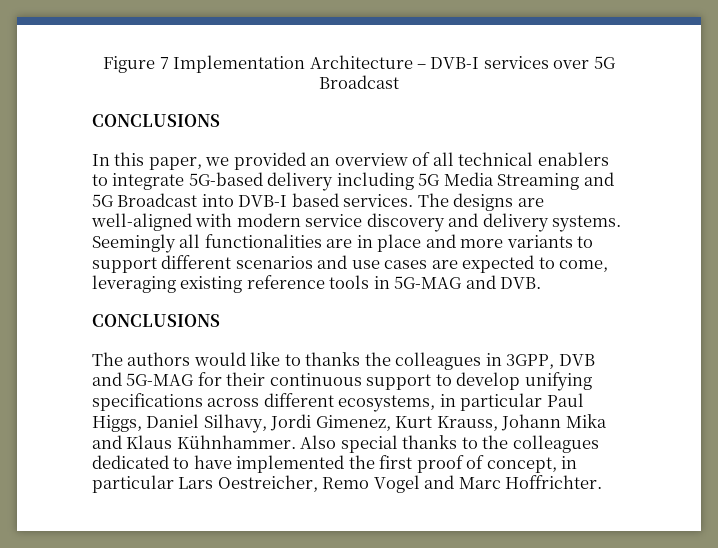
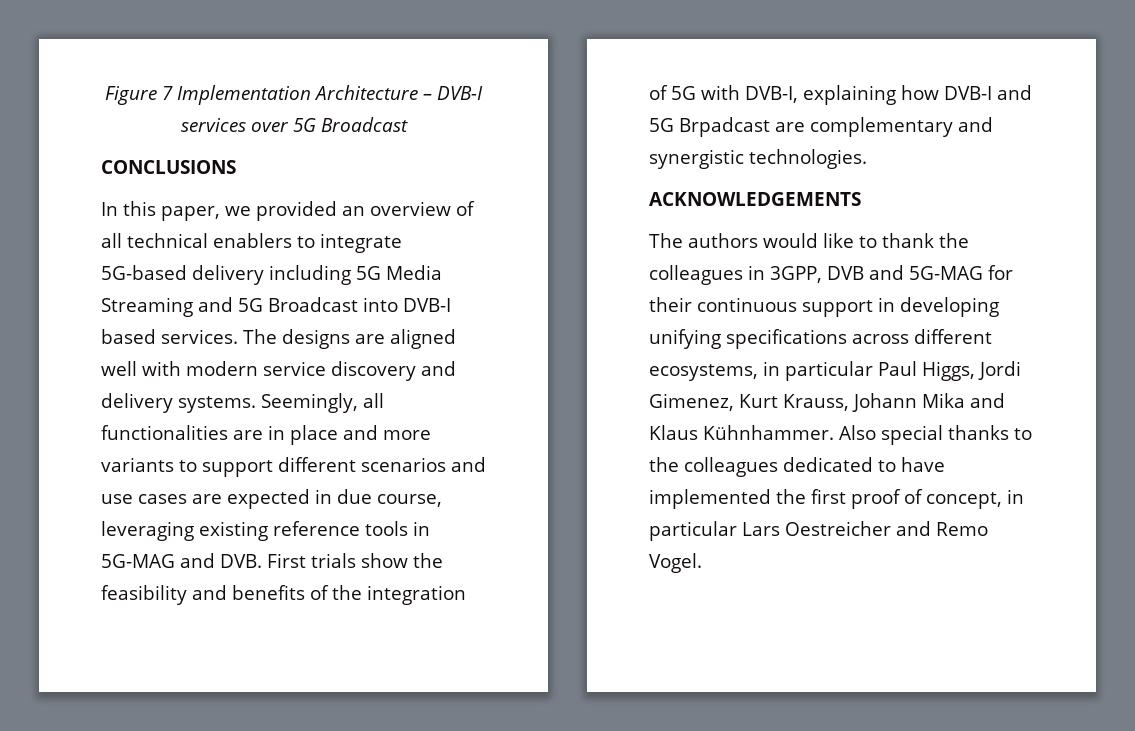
- The designs are well-aligned with modern service discovery and delivery systems.
+ The designs are aligned well with modern service discovery and delivery systems.
- Seemingly all functionalities are in place and more variants to support different scenarios and use cases are expected to come, leveraging existing reference tools in 5G-MAG and DVB.
- CONCLUSIONS
+ Seemingly, all functionalities are in place and more variants to support different scenarios and use cases are expected in due course, leveraging existing reference tools in 5G-MAG and DVB. First trials show the feasibility and benefits of the integration of 5G with DVB-I, explaining how DVB-I and 5G Brpadcast are complementary and synergistic technologies.
+ ACKNOWLEDGEMENTS
- The authors would like to thanks the colleagues in 3GPP, DVB and 5G-MAG for their continuous support to develop unifying specifications across different ecosystems, in particular Paul Higgs, Daniel Silhavy, Jordi Gimenez, Kurt Krauss, Johann Mika and Klaus Kühnhammer.
+ The authors would like to thank the colleagues in 3GPP, DVB and 5G-MAG for their continuous support in developing unifying specifications across different ecosystems, in particular Paul Higgs, Jordi Gimenez, Kurt Krauss, Johann Mika and Klaus Kühnhammer.
- Also special thanks to the colleagues dedicated to have implemented the first proof of concept, in particular Lars Oestreicher, Remo Vogel and Marc Hoffrichter.
+ Also special thanks to the colleagues dedicated to have implemented the first proof of concept, in particular Lars Oestreicher and Remo Vogel.

